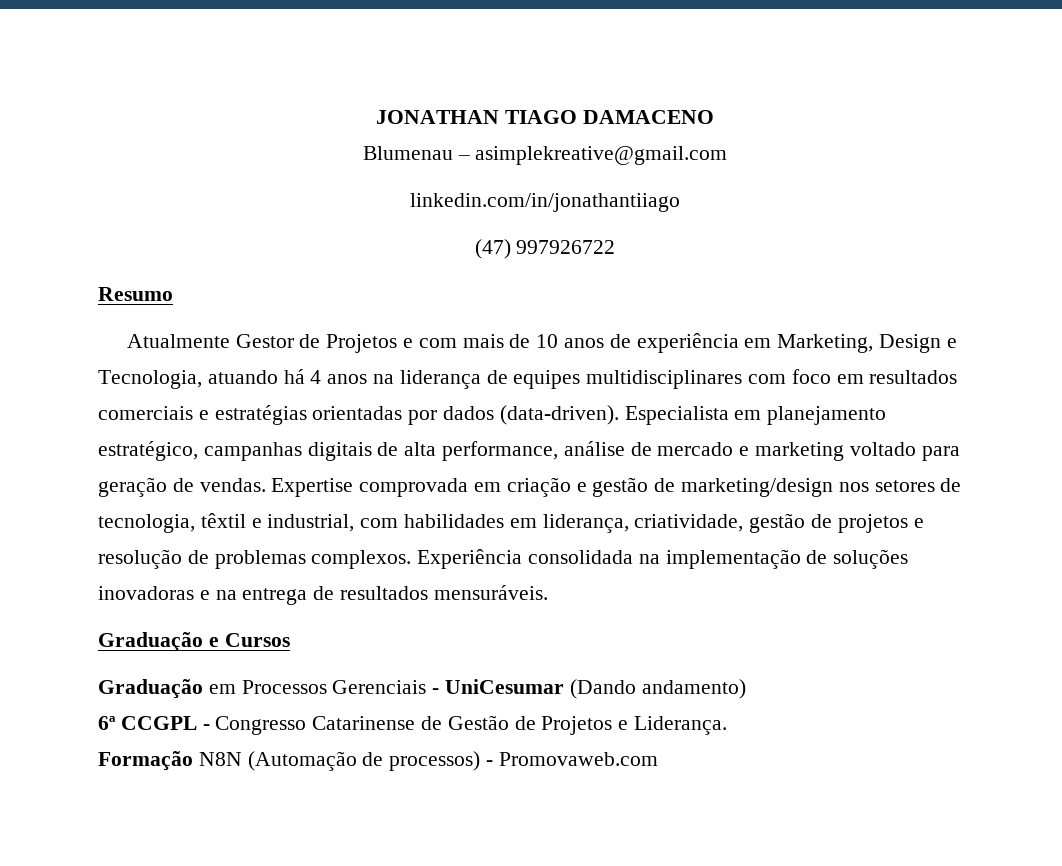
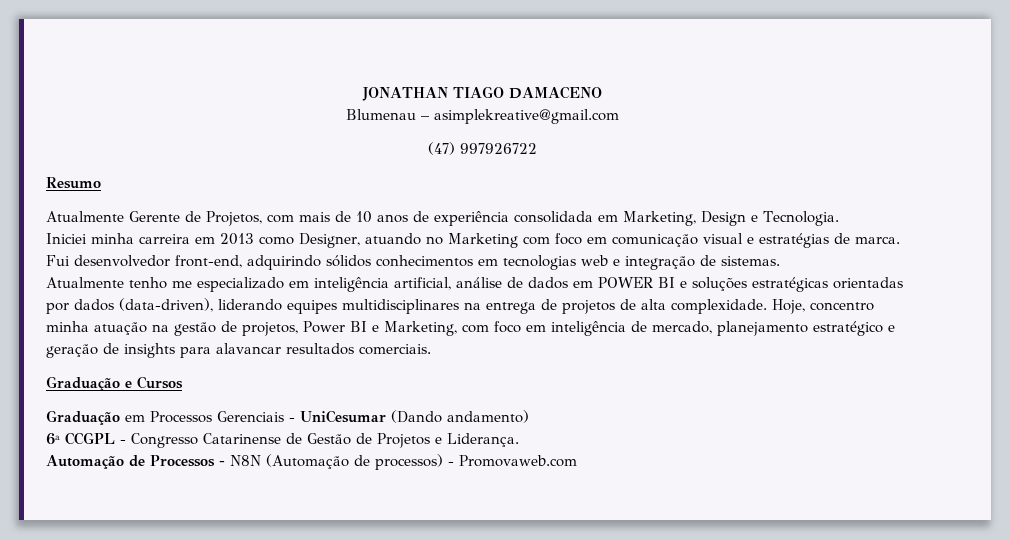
- linkedin.com/in/jonathantiiago
- Atualmente Gestor de Projetos e com mais de 10 anos de experiência em Marketing, Design e Tecnologia, atuando há 4 anos na liderança de equipes multidisciplinares com foco em resultados comerciais e estratégias orientadas por dados (data-driven). Especialista em planejamento estratégico, campanhas digitais de alta performance, análise de mercado e marketing voltado para geração de vendas. Expertise comprovada em criação e gestão de marketing/design nos setores de tecnologia, têxtil e industrial, com habilidades em liderança, criatividade, gestão de projetos e resolução de problemas complexos. Experiência consolidada na implementação de soluções inovadoras e na entrega de resultados mensuráveis.
+ Atualmente Gerente de Projetos, com mais de 10 anos de experiência consolidada em Marketing, Design e Tecnologia.
+ Iniciei minha carreira em 2013 como Designer, atuando no Marketing com foco em comunicação visual e estratégias de marca. Fui desenvolvedor front-end, adquirindo sólidos conhecimentos em tecnologias web e integração de sistemas.
+ Atualmente tenho me especializado em inteligência artificial, análise de dados em POWER BI e soluções estratégicas orientadas por dados (data-driven), liderando equipes multidisciplinares na entrega de projetos de alta complexidade. Hoje, concentro minha atuação na gestão de projetos, Power BI e Marketing, com foco em inteligência de mercado, planejamento estratégico e geração de insights para alavancar resultados comerciais.
- Formação N8N (Automação de processos) - Promovaweb.com
+ Automação de Processos - N8N (Automação de processos) - Promovaweb.com

